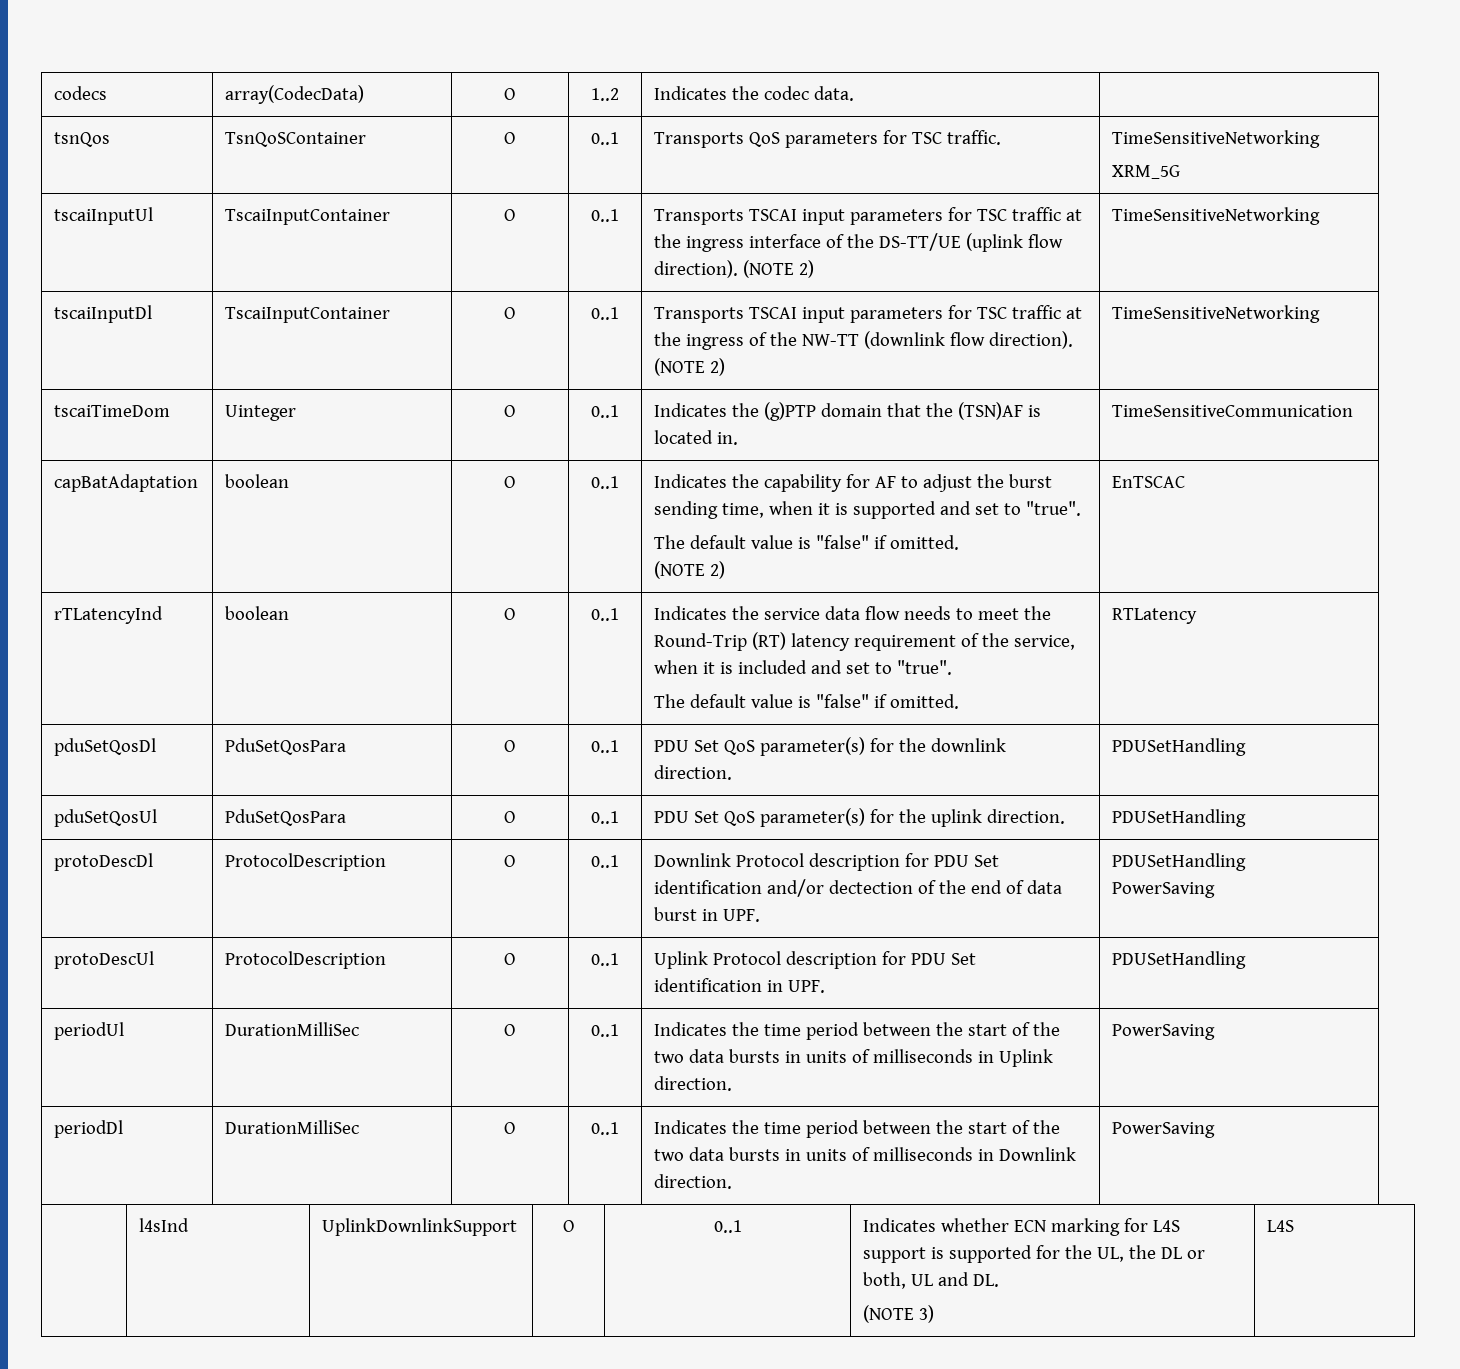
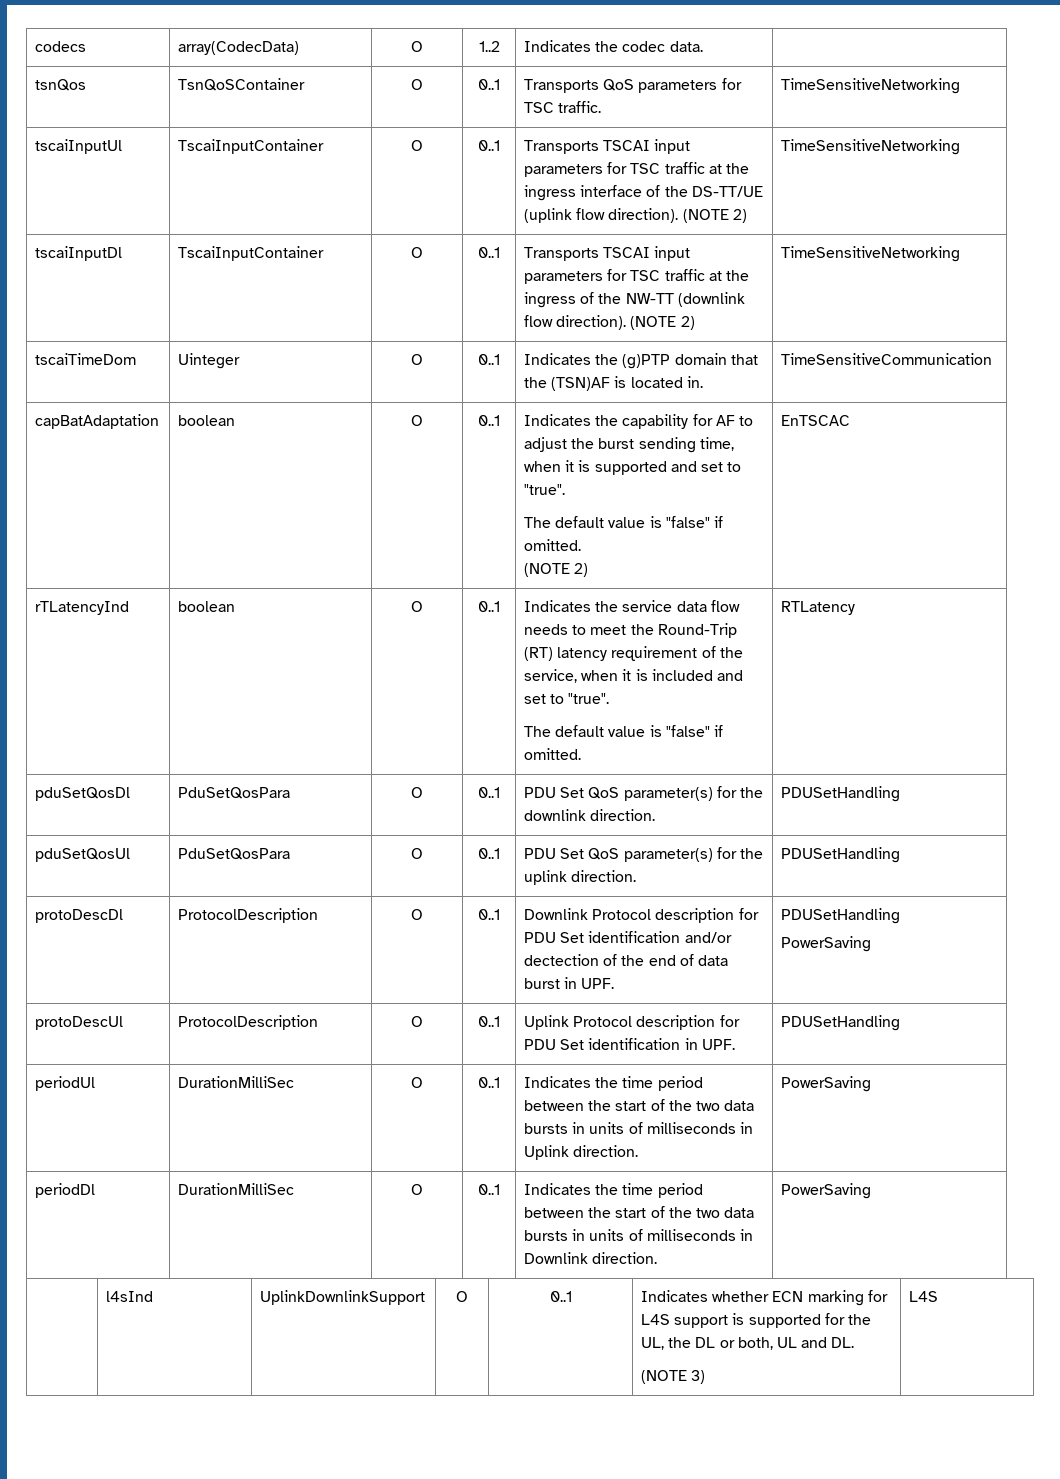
  tsnQos | TsnQoSContainer | O | 0..1 | Transports QoS parameters for TSC traffic. | TimeSensitiveNetworking
- XRM_5G

